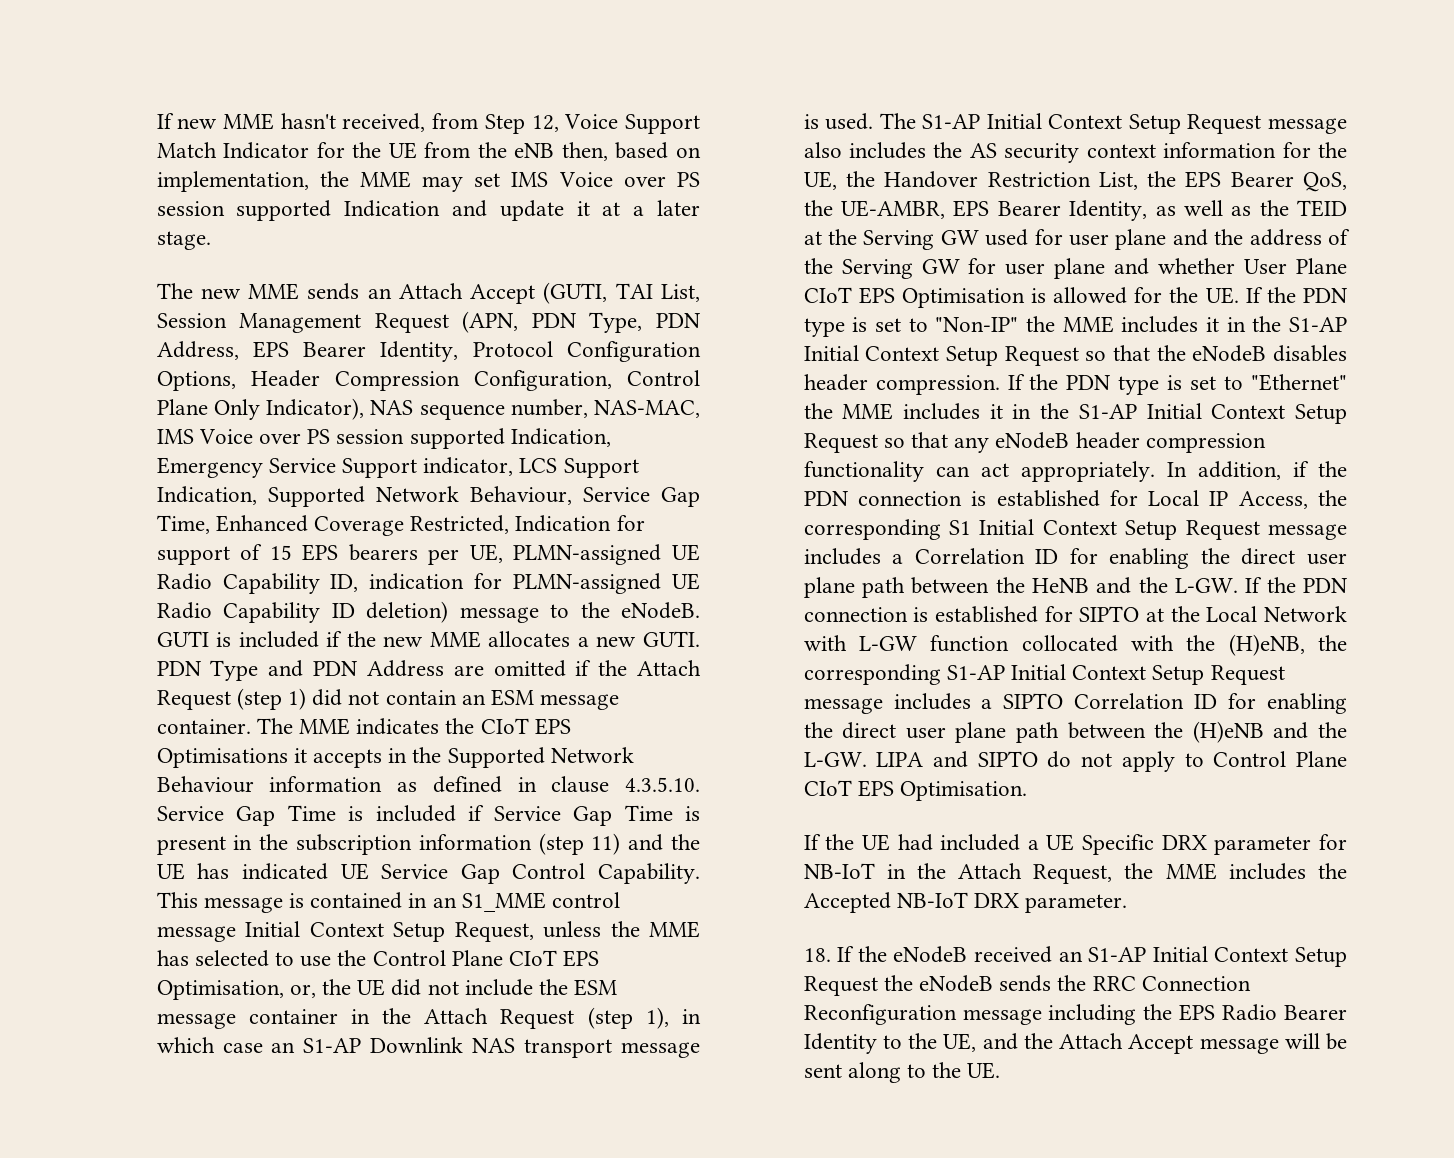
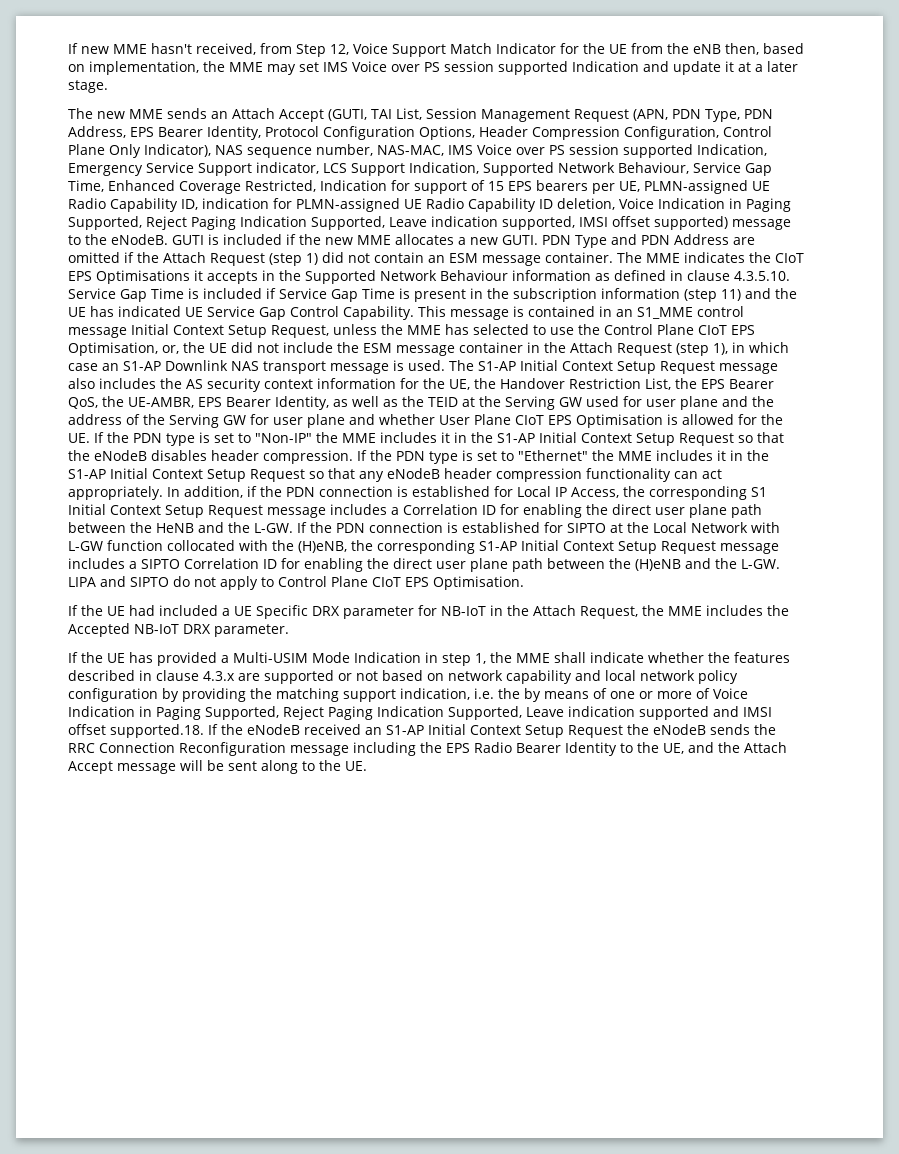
- The new MME sends an Attach Accept (GUTI, TAI List, Session Management Request (APN, PDN Type, PDN Address, EPS Bearer Identity, Protocol Configuration Options, Header Compression Configuration, Control Plane Only Indicator), NAS sequence number, NAS-MAC, IMS Voice over PS session supported Indication, Emergency Service Support indicator, LCS Support Indication, Supported Network Behaviour, Service Gap Time, Enhanced Coverage Restricted, Indication for support of 15 EPS bearers per UE, PLMN-assigned UE Radio Capability ID, indication for PLMN-assigned UE Radio Capability ID deletion) message to the eNodeB.
+ The new MME sends an Attach Accept (GUTI, TAI List, Session Management Request (APN, PDN Type, PDN Address, EPS Bearer Identity, Protocol Configuration Options, Header Compression Configuration, Control Plane Only Indicator), NAS sequence number, NAS-MAC, IMS Voice over PS session supported Indication, Emergency Service Support indicator, LCS Support Indication, Supported Network Behaviour, Service Gap Time, Enhanced Coverage Restricted, Indication for support of 15 EPS bearers per UE, PLMN-assigned UE Radio Capability ID, indication for PLMN-assigned UE Radio Capability ID deletion, Voice Indication in Paging Supported, Reject Paging Indication Supported, Leave indication supported, IMSI offset supported) message to the eNodeB.
- 18. If the eNodeB received an S1-AP Initial Context Setup Request the eNodeB sends the RRC Connection Reconfiguration message including the EPS Radio Bearer Identity to the UE, and the Attach Accept message will be sent along to the UE.
+ If the UE has provided a Multi-USIM Mode Indication in step 1, the MME shall indicate whether the features described in clause 4.3.x are supported or not based on network capability and local network policy configuration by providing the matching support indication, i.e. the by means of one or more of Voice Indication in Paging Supported, Reject Paging Indication Supported, Leave indication supported and IMSI offset supported.18. If the eNodeB received an S1-AP Initial Context Setup Request the eNodeB sends the RRC Connection Reconfiguration message including the EPS Radio Bearer Identity to the UE, and the Attach Accept message will be sent along to the UE.

